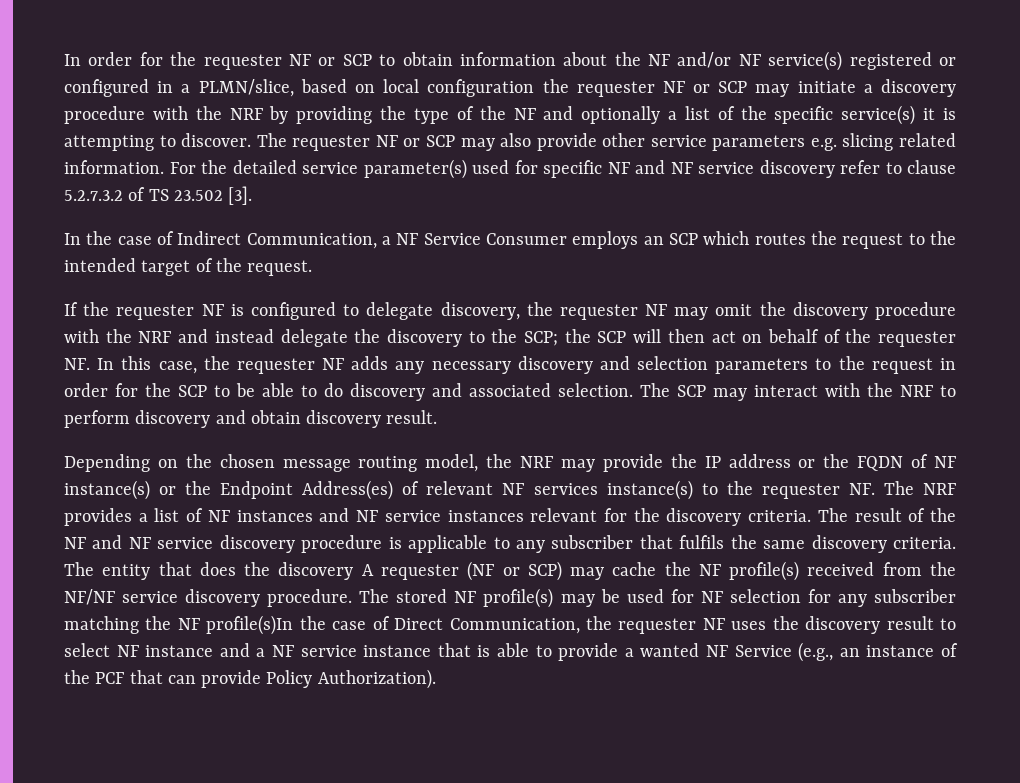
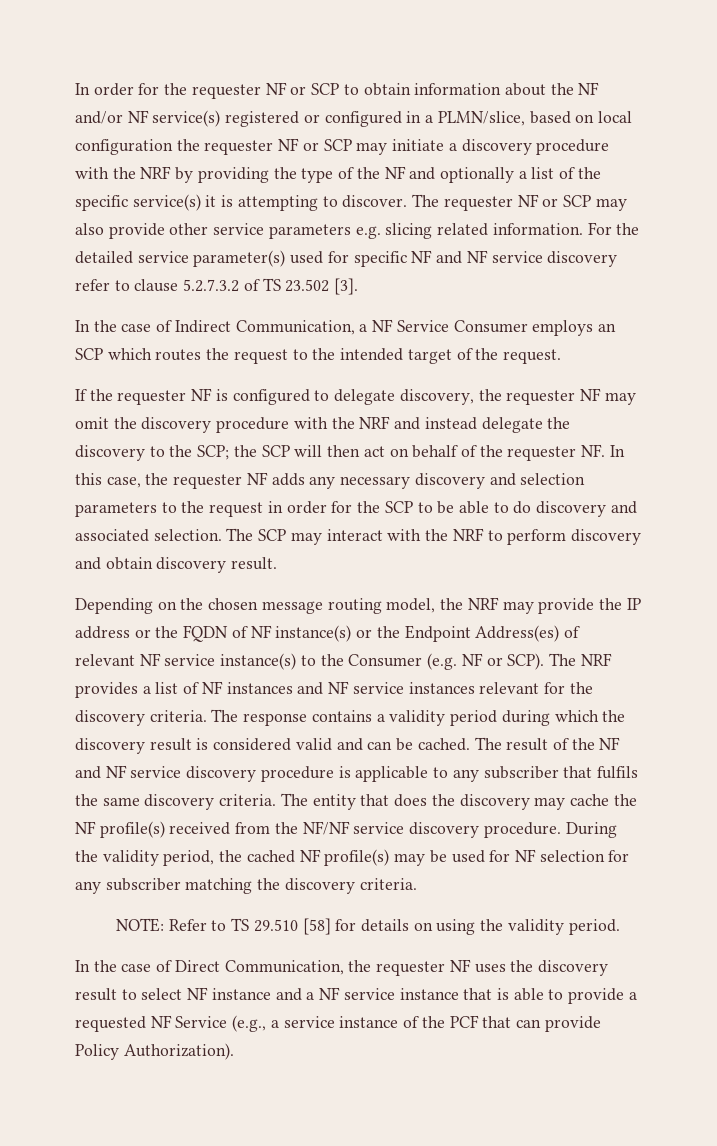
- Depending on the chosen message routing model, the NRF may provide the IP address or the FQDN of NF instance(s) or the Endpoint Address(es) of relevant NF services instance(s) to the requester NF. The NRF provides a list of NF instances and NF service instances relevant for the discovery criteria.
+ Depending on the chosen message routing model, the NRF may provide the IP address or the FQDN of NF instance(s) or the Endpoint Address(es) of relevant NF service instance(s) to the Consumer (e.g. NF or SCP). The NRF provides a list of NF instances and NF service instances relevant for the discovery criteria.
- The result of the NF and NF service discovery procedure is applicable to any subscriber that fulfils the same discovery criteria.
+ The response contains a validity period during which the discovery result is considered valid and can be cached. The result of the NF and NF service discovery procedure is applicable to any subscriber that fulfils the same discovery criteria.
- The entity that does the discovery A requester (NF or SCP) may cache the NF profile(s) received from the NF/NF service discovery procedure.
+ The entity that does the discovery may cache the NF profile(s) received from the NF/NF service discovery procedure.
- The stored NF profile(s) may be used for NF selection for any subscriber matching the NF profile(s)In the case of Direct Communication, the requester NF uses the discovery result to select NF instance and a NF service instance that is able to provide a wanted NF Service (e.g., an instance of the PCF that can provide Policy Authorization).
+ During the validity period, the cached NF profile(s) may be used for NF selection for any subscriber matching the discovery criteria.
+ NOTE: Refer to TS 29.510 [58] for details on using the validity period.
+ In the case of Direct Communication, the requester NF uses the discovery result to select NF instance and a NF service instance that is able to provide a requested NF Service (e.g., a service instance of the PCF that can provide Policy Authorization).

